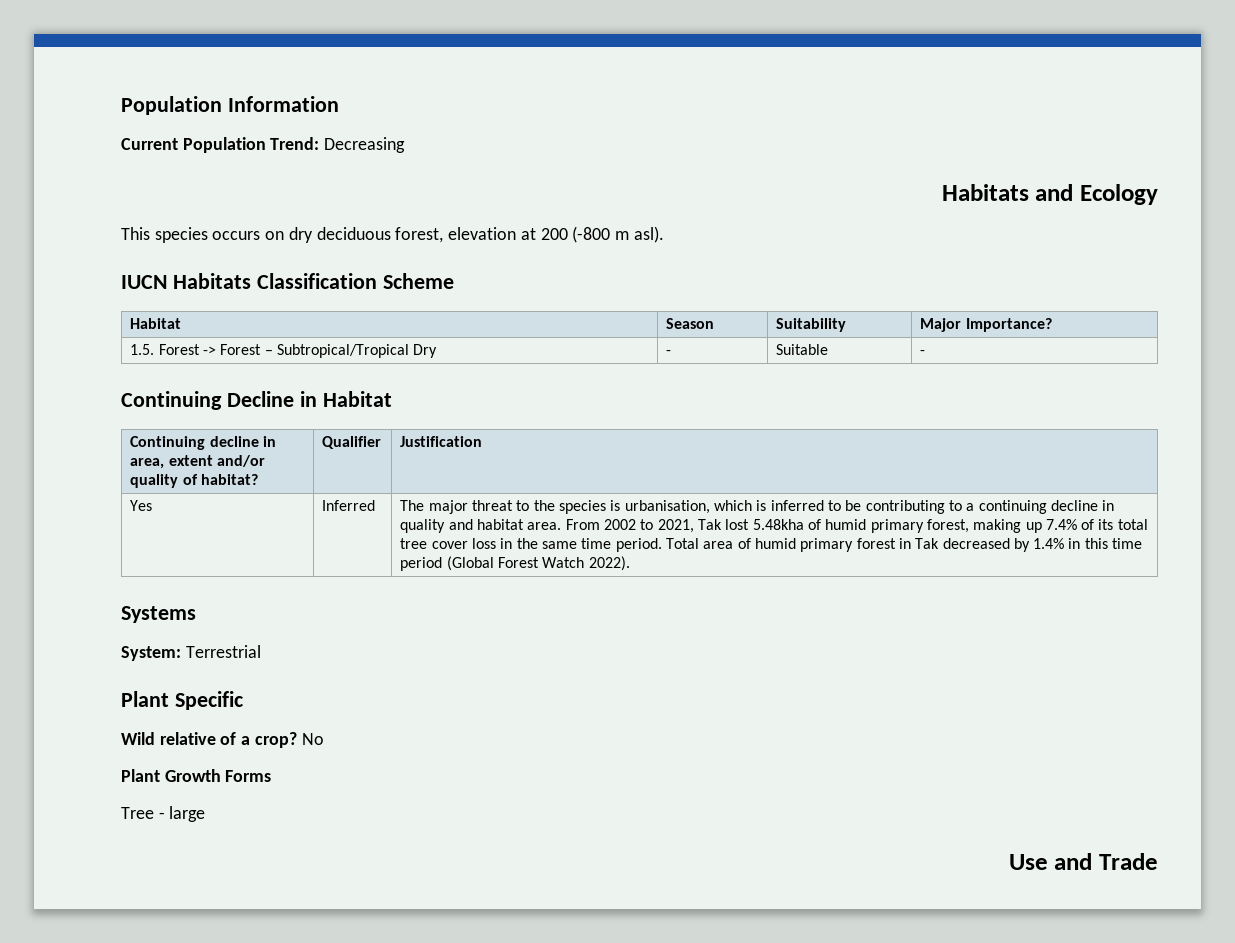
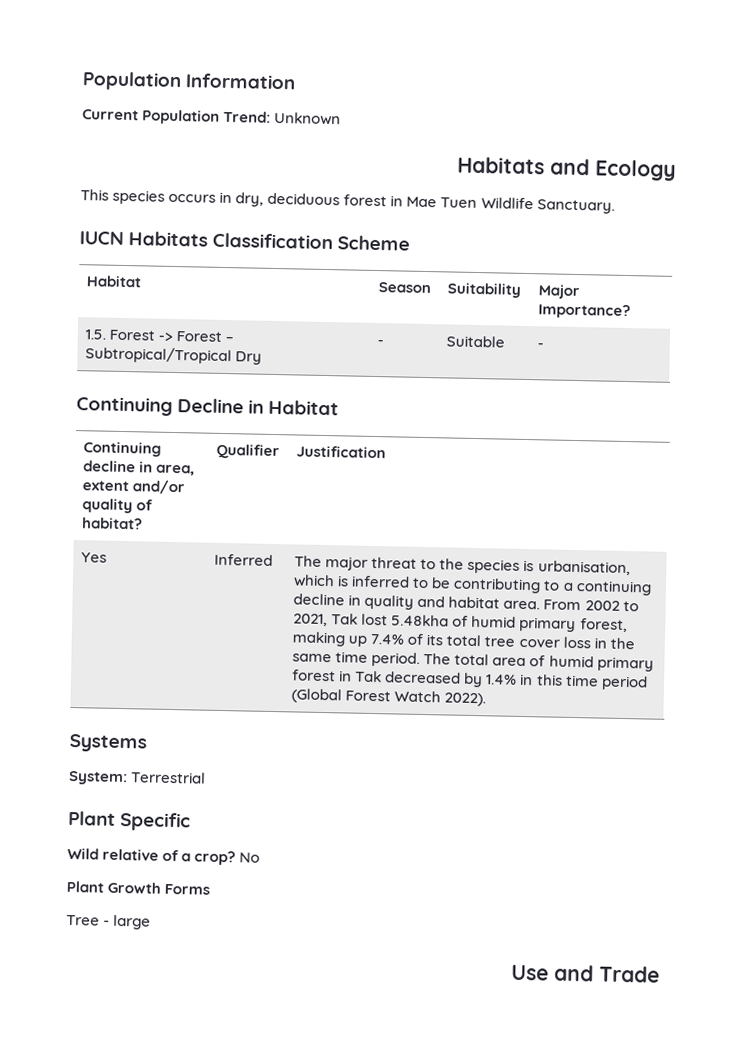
- Current Population Trend: Decreasing
+ Current Population Trend: Unknown
- This species occurs on dry deciduous forest, elevation at 200 (-800 m asl).
+ This species occurs in dry, deciduous forest in Mae Tuen Wildlife Sanctuary.
- Total area of humid primary forest in Tak decreased by 1.4% in this time period (Global Forest Watch 2022).
+ The total area of humid primary forest in Tak decreased by 1.4% in this time period (Global Forest Watch 2022).

